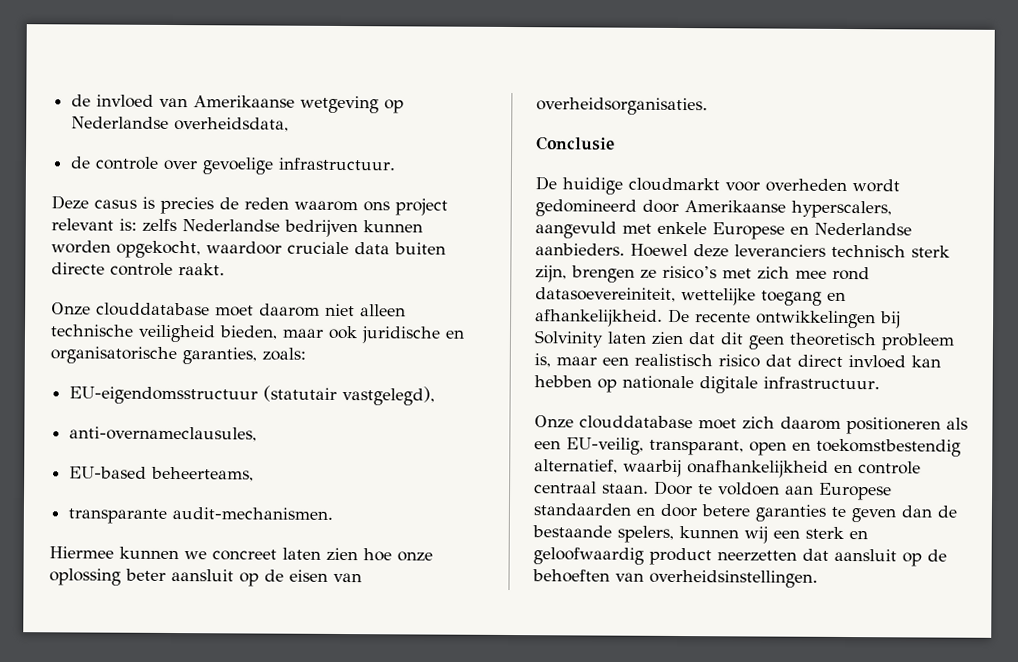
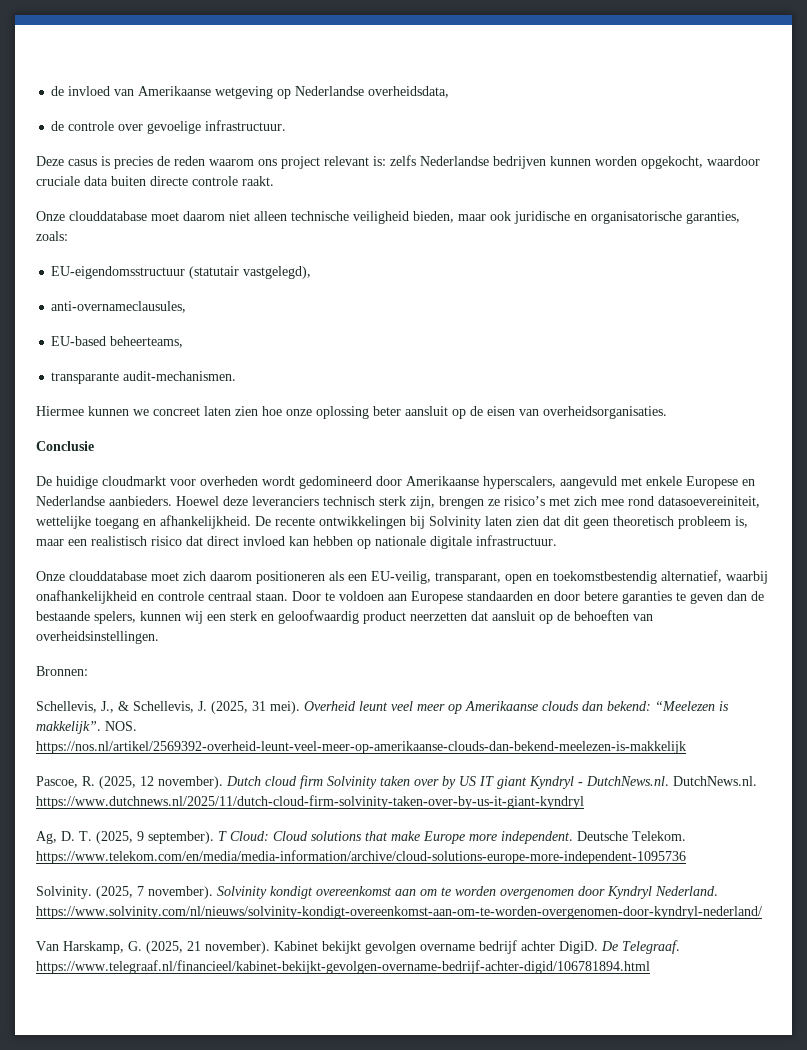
+ Bronnen:
+ Schellevis, J., & Schellevis, J. (2025, 31 mei). Overheid leunt veel meer op Amerikaanse clouds dan bekend: “Meelezen is makkelijk”. NOS. https://nos.nl/artikel/2569392-overheid-leunt-veel-meer-op-amerikaanse-clouds-dan-bekend-meelezen-is-makkelijk
+ Pascoe, R. (2025, 12 november). Dutch cloud firm Solvinity taken over by US IT giant Kyndryl - DutchNews.nl. DutchNews.nl. https://www.dutchnews.nl/2025/11/dutch-cloud-firm-solvinity-taken-over-by-us-it-giant-kyndryl
+ Ag, D. T. (2025, 9 september). T Cloud: Cloud solutions that make Europe more independent. Deutsche Telekom. https://www.telekom.com/en/media/media-information/archive/cloud-solutions-europe-more-independent-1095736
+ Solvinity. (2025, 7 november). Solvinity kondigt overeenkomst aan om te worden overgenomen door Kyndryl Nederland. https://www.solvinity.com/nl/nieuws/solvinity-kondigt-overeenkomst-aan-om-te-worden-overgenomen-door-kyndryl-nederland/
+ Van Harskamp, G. (2025, 21 november). Kabinet bekijkt gevolgen overname bedrijf achter DigiD. De Telegraaf. https://www.telegraaf.nl/financieel/kabinet-bekijkt-gevolgen-overname-bedrijf-achter-digid/106781894.html

